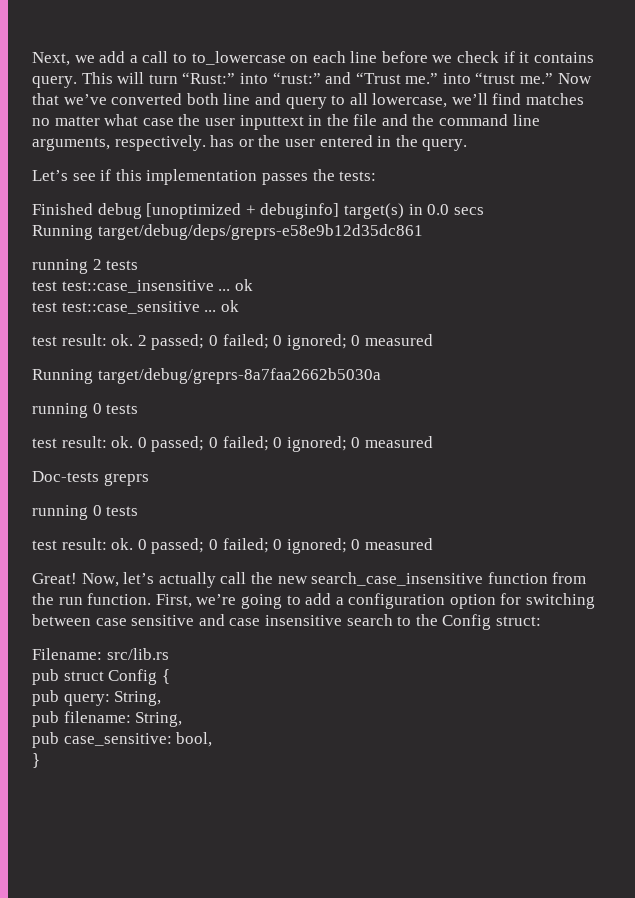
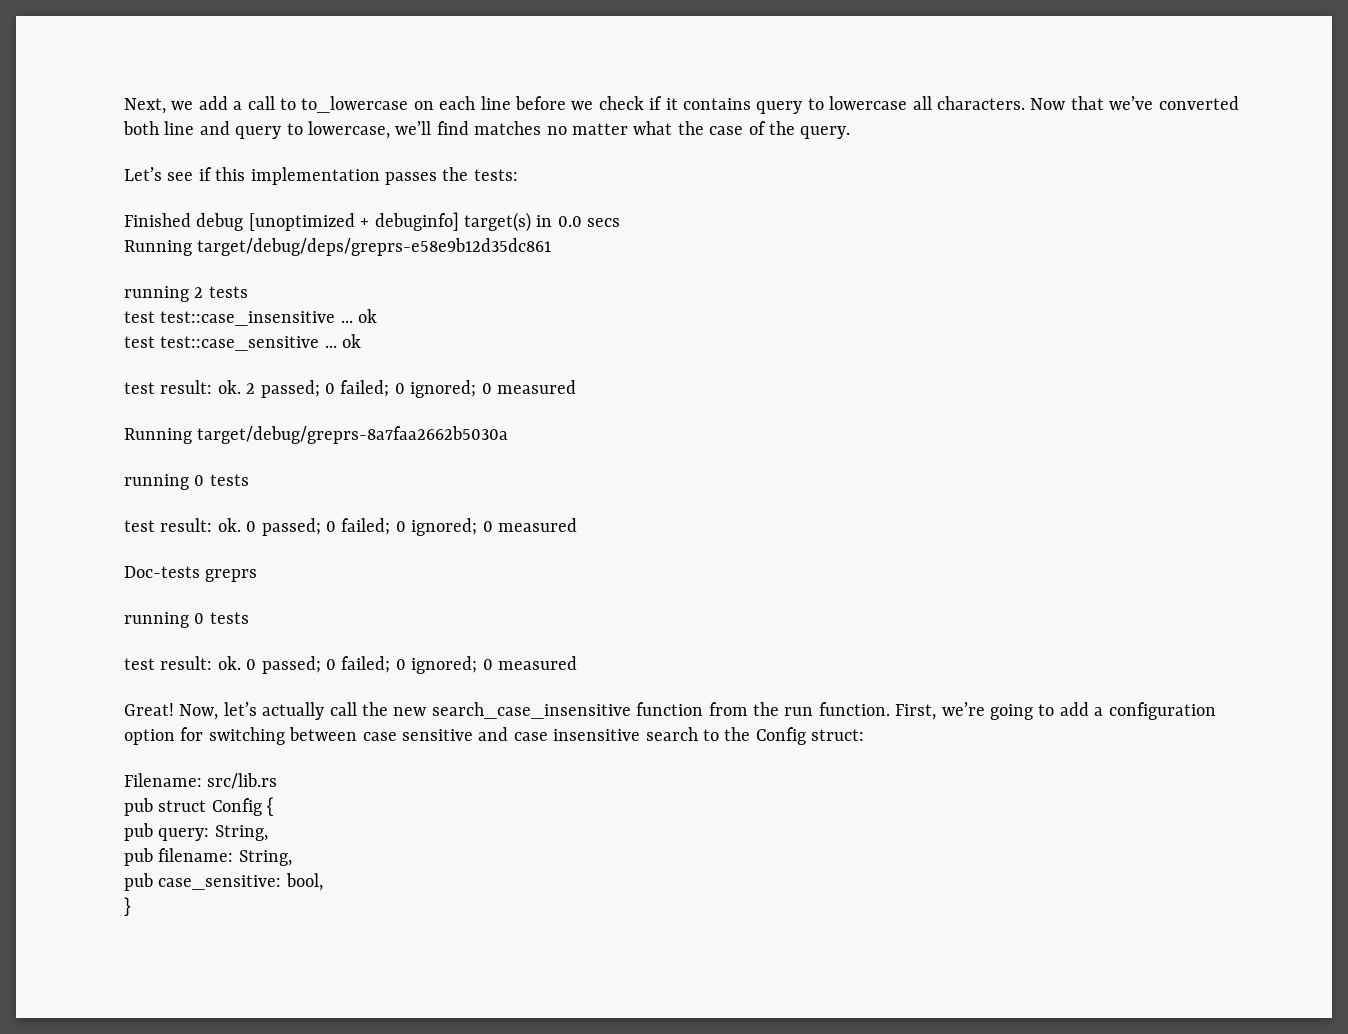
- Next, we add a call to to_lowercase on each line before we check if it contains query. This will turn “Rust:” into “rust:” and “Trust me.” into “trust me.”
+ Next, we add a call to to_lowercase on each line before we check if it contains query to lowercase all characters.
- Now that we’ve converted both line and query to all lowercase, we’ll find matches no matter what case the user inputtext in the file and the command line arguments, respectively. has or the user entered in the query.
+ Now that we’ve converted both line and query to lowercase, we’ll find matches no matter what the case of the query.

